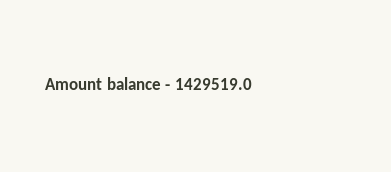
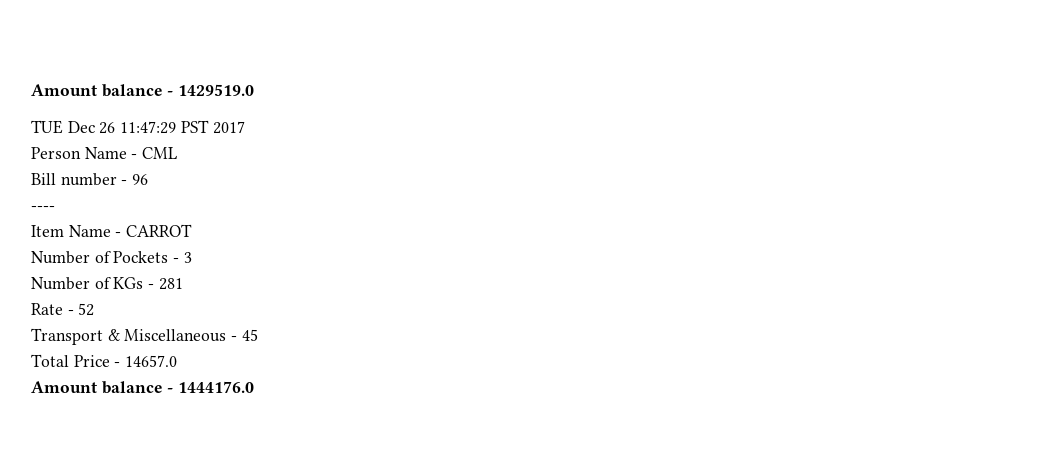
+ TUE Dec 26 11:47:29 PST 2017
+ Person Name - CML
+ Bill number - 96
+ ----
+ Item Name - CARROT
+ Number of Pockets - 3
+ Number of KGs - 281
+ Rate - 52
+ Transport & Miscellaneous - 45
+ Total Price - 14657.0
+ Amount balance - 1444176.0

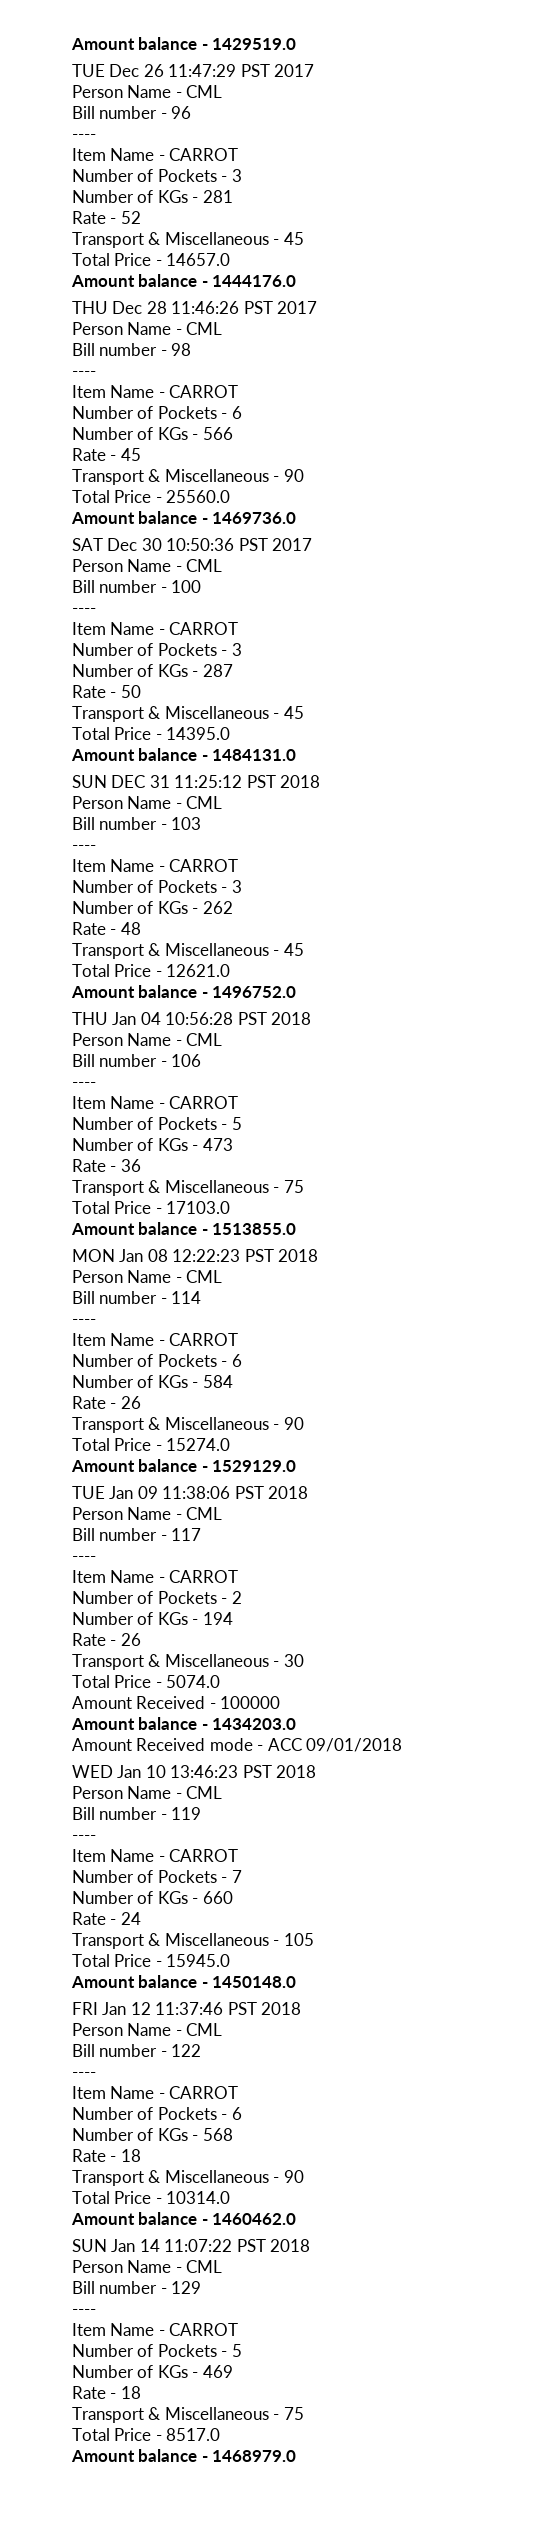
+ THU Dec 28 11:46:26 PST 2017
+ Person Name - CML
+ Bill number - 98
+ ----
+ Item Name - CARROT
+ Number of Pockets - 6
+ Number of KGs - 566
+ Rate - 45
+ Transport & Miscellaneous - 90
+ Total Price - 25560.0
+ Amount balance - 1469736.0
+ SAT Dec 30 10:50:36 PST 2017
+ Person Name - CML
+ Bill number - 100
+ ----
+ Item Name - CARROT
+ Number of Pockets - 3
+ Number of KGs - 287
+ Rate - 50
+ Transport & Miscellaneous - 45
+ Total Price - 14395.0
+ Amount balance - 1484131.0
+ SUN DEC 31 11:25:12 PST 2018
+ Person Name - CML
+ Bill number - 103
+ ----
+ Item Name - CARROT
+ Number of Pockets - 3
+ Number of KGs - 262
+ Rate - 48
+ Transport & Miscellaneous - 45
+ Total Price - 12621.0
+ Amount balance - 1496752.0
+ THU Jan 04 10:56:28 PST 2018
+ Person Name - CML
+ Bill number - 106
+ ----
+ Item Name - CARROT
+ Number of Pockets - 5
+ Number of KGs - 473
+ Rate - 36
+ Transport & Miscellaneous - 75
+ Total Price - 17103.0
+ Amount balance - 1513855.0
+ MON Jan 08 12:22:23 PST 2018
+ Person Name - CML
+ Bill number - 114
+ ----
+ Item Name - CARROT
+ Number of Pockets - 6
+ Number of KGs - 584
+ Rate - 26
+ Transport & Miscellaneous - 90
+ Total Price - 15274.0
+ Amount balance - 1529129.0
+ TUE Jan 09 11:38:06 PST 2018
+ Person Name - CML
+ Bill number - 117
+ ----
+ Item Name - CARROT
+ Number of Pockets - 2
+ Number of KGs - 194
+ Rate - 26
+ Transport & Miscellaneous - 30
+ Total Price - 5074.0
+ Amount Received - 100000
+ Amount balance - 1434203.0
+ Amount Received mode - ACC 09/01/2018
+ WED Jan 10 13:46:23 PST 2018
+ Person Name - CML
+ Bill number - 119
+ ----
+ Item Name - CARROT
+ Number of Pockets - 7
+ Number of KGs - 660
+ Rate - 24
+ Transport & Miscellaneous - 105
+ Total Price - 15945.0
+ Amount balance - 1450148.0
+ FRI Jan 12 11:37:46 PST 2018
+ Person Name - CML
+ Bill number - 122
+ ----
+ Item Name - CARROT
+ Number of Pockets - 6
+ Number of KGs - 568
+ Rate - 18
+ Transport & Miscellaneous - 90
+ Total Price - 10314.0
+ Amount balance - 1460462.0
+ SUN Jan 14 11:07:22 PST 2018
+ Person Name - CML
+ Bill number - 129
+ ----
+ Item Name - CARROT
+ Number of Pockets - 5
+ Number of KGs - 469
+ Rate - 18
+ Transport & Miscellaneous - 75
+ Total Price - 8517.0
+ Amount balance - 1468979.0

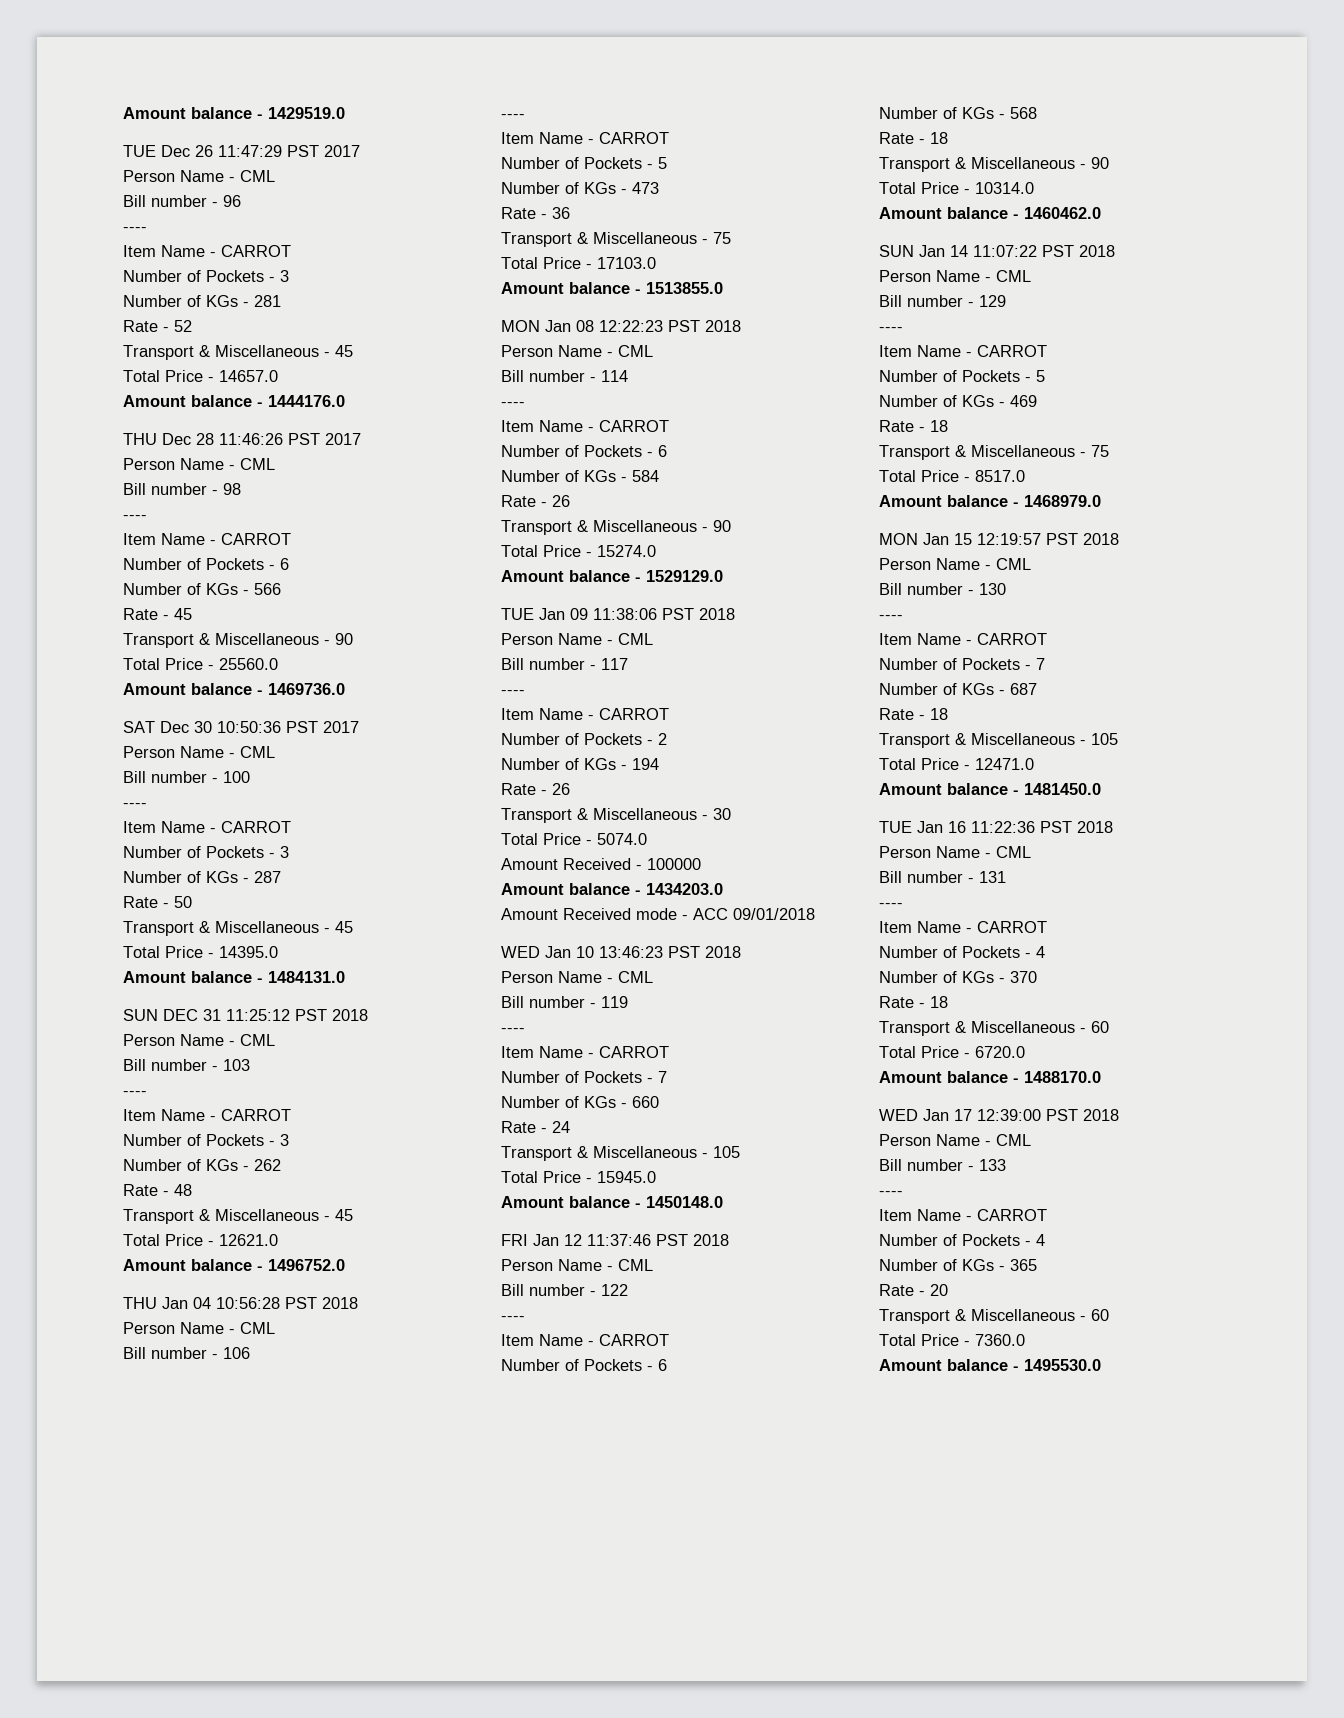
+ MON Jan 15 12:19:57 PST 2018
+ Person Name - CML
+ Bill number - 130
+ ----
+ Item Name - CARROT
+ Number of Pockets - 7
+ Number of KGs - 687
+ Rate - 18
+ Transport & Miscellaneous - 105
+ Total Price - 12471.0
+ Amount balance - 1481450.0
+ TUE Jan 16 11:22:36 PST 2018
+ Person Name - CML
+ Bill number - 131
+ ----
+ Item Name - CARROT
+ Number of Pockets - 4
+ Number of KGs - 370
+ Rate - 18
+ Transport & Miscellaneous - 60
+ Total Price - 6720.0
+ Amount balance - 1488170.0
+ WED Jan 17 12:39:00 PST 2018
+ Person Name - CML
+ Bill number - 133
+ ----
+ Item Name - CARROT
+ Number of Pockets - 4
+ Number of KGs - 365
+ Rate - 20
+ Transport & Miscellaneous - 60
+ Total Price - 7360.0
+ Amount balance - 1495530.0

